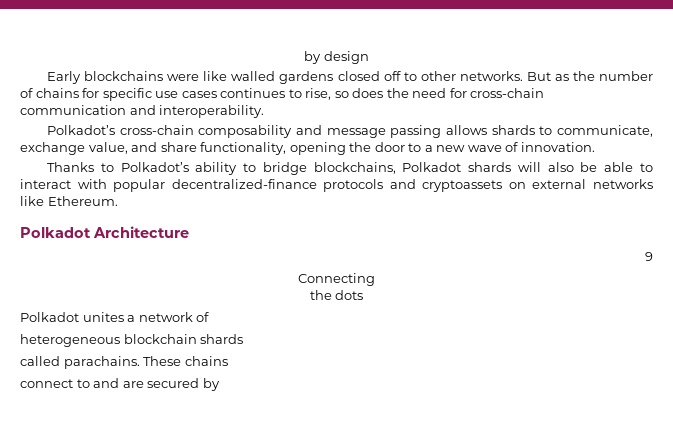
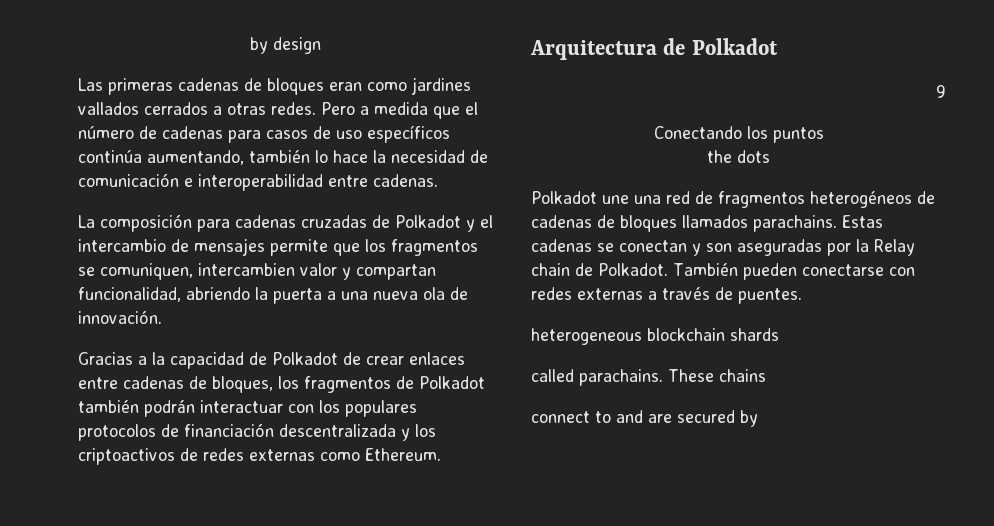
- Early blockchains were like walled gardens closed off to other networks. But as the number of chains for specific use cases continues to rise, so does the need for cross-chain communication and interoperability.
- Polkadot’s cross-chain composability and message passing allows shards to communicate, exchange value, and share functionality, opening the door to a new wave of innovation.
- Thanks to Polkadot’s ability to bridge blockchains, Polkadot shards will also be able to interact with popular decentralized-finance protocols and cryptoassets on external networks like Ethereum.
+ Las primeras cadenas de bloques eran como jardines vallados cerrados a otras redes. Pero a medida que el número de cadenas para casos de uso específicos continúa aumentando, también lo hace la necesidad de comunicación e interoperabilidad entre cadenas.
+ La composición para cadenas cruzadas de Polkadot y el intercambio de mensajes permite que los fragmentos se comuniquen, intercambien valor y compartan funcionalidad, abriendo la puerta a una nueva ola de innovación.
+ Gracias a la capacidad de Polkadot de crear enlaces entre cadenas de bloques, los fragmentos de Polkadot también podrán interactuar con los populares protocolos de financiación descentralizada y los criptoactivos de redes externas como Ethereum.
- Polkadot Architecture
+ Arquitectura de Polkadot
- Connecting
+ Conectando los puntos
- Polkadot unites a network of
+ Polkadot une una red de fragmentos heterogéneos de cadenas de bloques llamados parachains. Estas cadenas se conectan y son aseguradas por la Relay chain de Polkadot. También pueden conectarse con redes externas a través de puentes.

